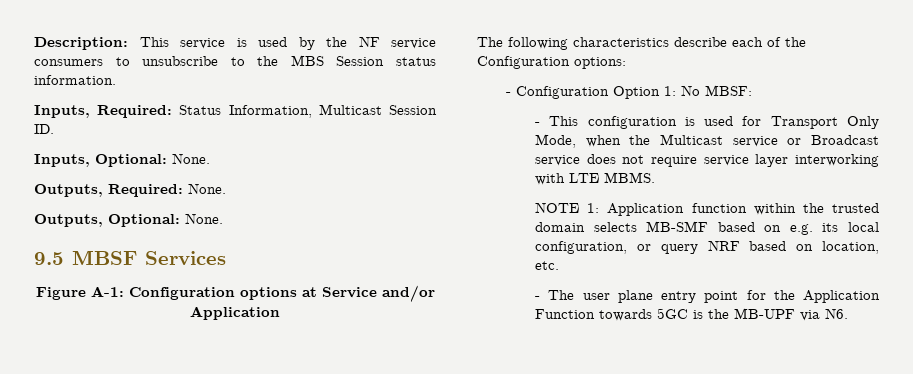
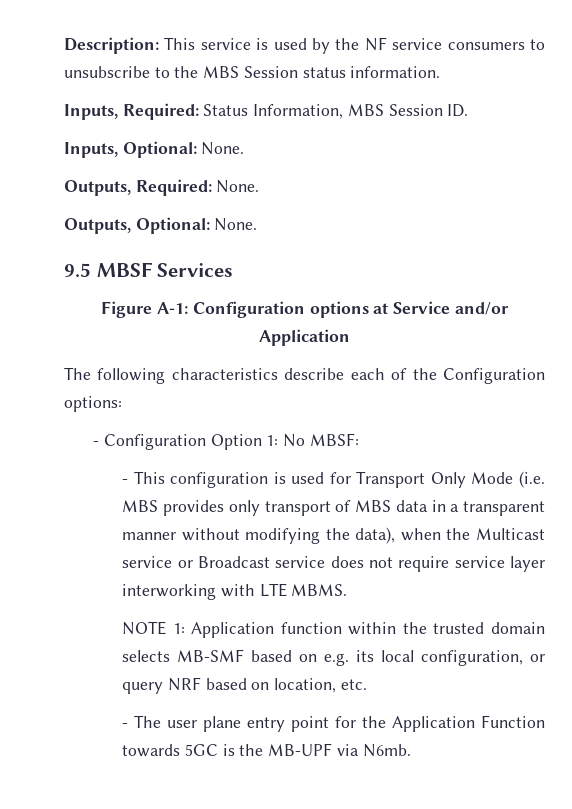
- Inputs, Required: Status Information, Multicast Session ID.
+ Inputs, Required: Status Information, MBS Session ID.
- - This configuration is used for Transport Only Mode, when the Multicast service or Broadcast service does not require service layer interworking with LTE MBMS.
+ - This configuration is used for Transport Only Mode (i.e. MBS provides only transport of MBS data in a transparent manner without modifying the data), when the Multicast service or Broadcast service does not require service layer interworking with LTE MBMS.
- - The user plane entry point for the Application Function towards 5GC is the MB-UPF via N6.
+ - The user plane entry point for the Application Function towards 5GC is the MB-UPF via N6mb.

